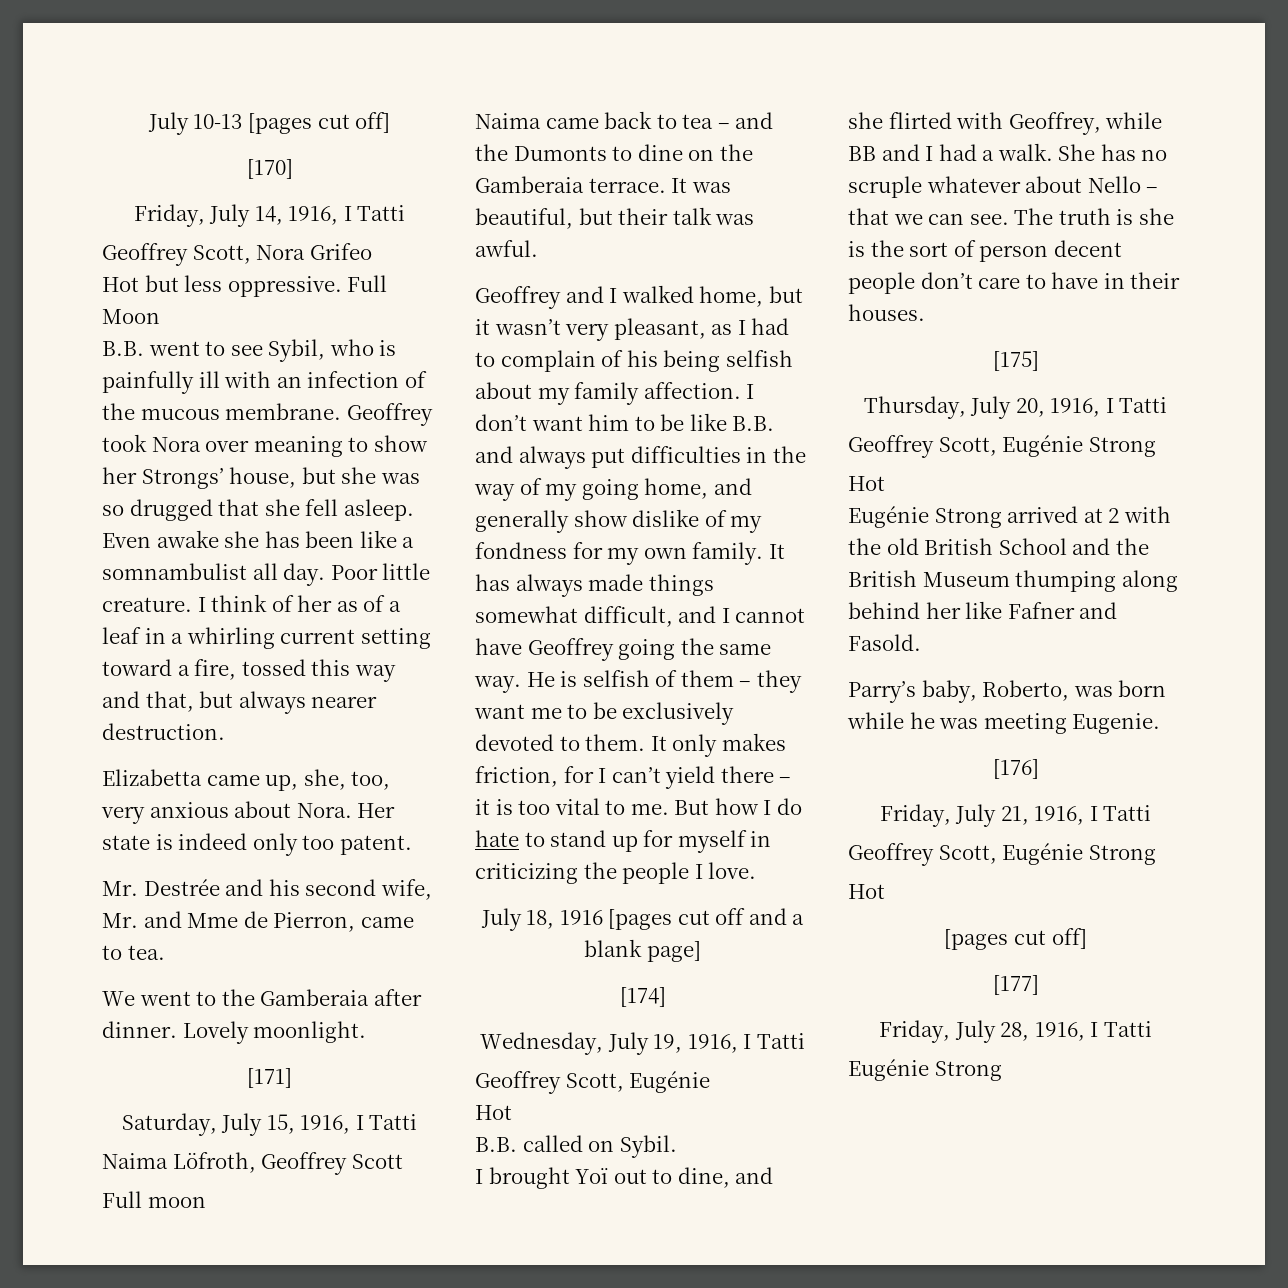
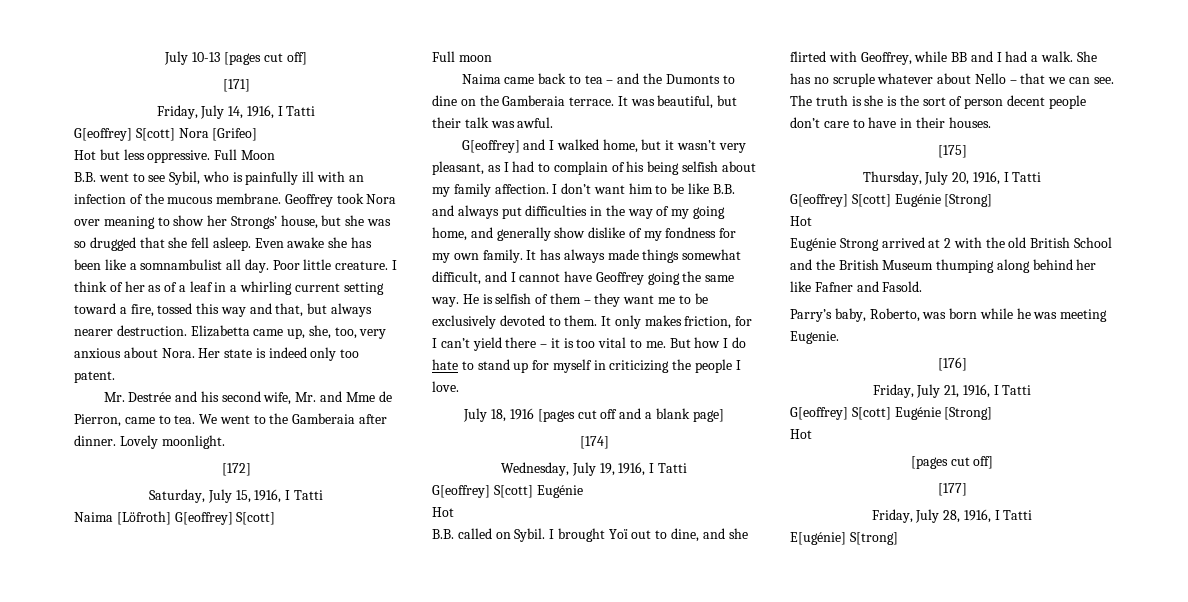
- [170]
+ [171]
- Geoffrey Scott, Nora Grifeo
+ G[eoffrey] S[cott] Nora [Grifeo]
- I think of her as of a leaf in a whirling current setting toward a fire, tossed this way and that, but always nearer destruction.
- Elizabetta came up, she, too, very anxious about Nora.
+ I think of her as of a leaf in a whirling current setting toward a fire, tossed this way and that, but always nearer destruction. Elizabetta came up, she, too, very anxious about Nora.
- Mr. Destrée and his second wife, Mr. and Mme de Pierron, came to tea.
- We went to the Gamberaia after dinner.
+ Mr. Destrée and his second wife, Mr. and Mme de Pierron, came to tea. We went to the Gamberaia after dinner.
- [171]
+ [172]
- Naima Löfroth, Geoffrey Scott
+ Naima [Löfroth] G[eoffrey] S[cott]
- Geoffrey and I walked home, but it wasn’t very pleasant, as I had to complain of his being selfish about my family affection.
+ G[eoffrey] and I walked home, but it wasn’t very pleasant, as I had to complain of his being selfish about my family affection.
  Wednesday, July 19, 1916, I Tatti
- Geoffrey Scott, Eugénie
+ G[eoffrey] S[cott] Eugénie
- B.B. called on Sybil.
- I brought Yoï out to dine, and she flirted with Geoffrey, while BB and I had a walk.
+ B.B. called on Sybil. I brought Yoï out to dine, and she flirted with Geoffrey, while BB and I had a walk.
  Thursday, July 20, 1916, I Tatti
- Geoffrey Scott, Eugénie Strong
+ G[eoffrey] S[cott] Eugénie [Strong]
  Friday, July 21, 1916, I Tatti
- Geoffrey Scott, Eugénie Strong
+ G[eoffrey] S[cott] Eugénie [Strong]
  Friday, July 28, 1916, I Tatti
- Eugénie Strong
+ E[ugénie] S[trong]

